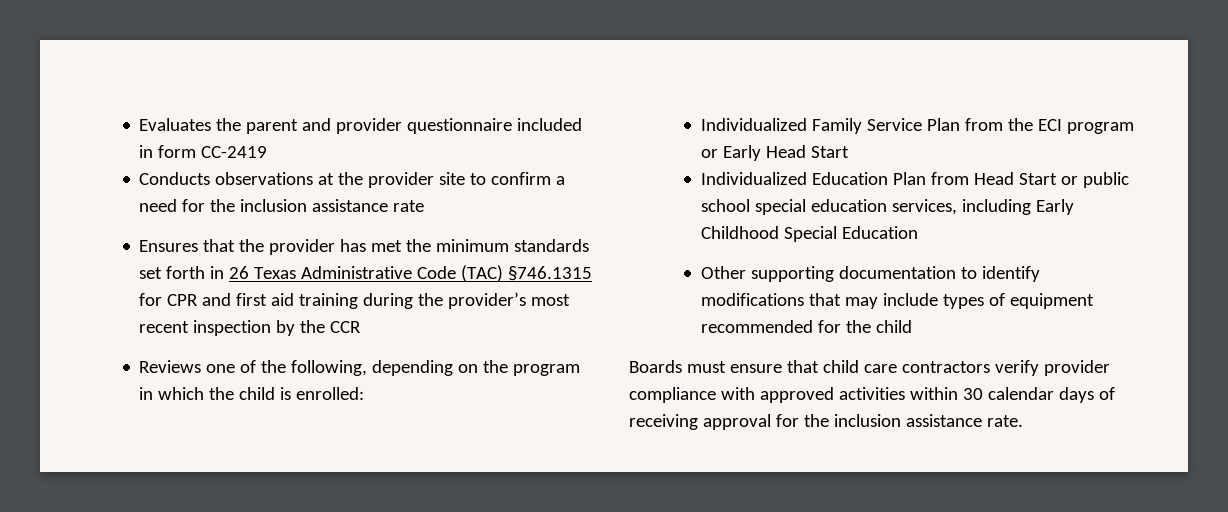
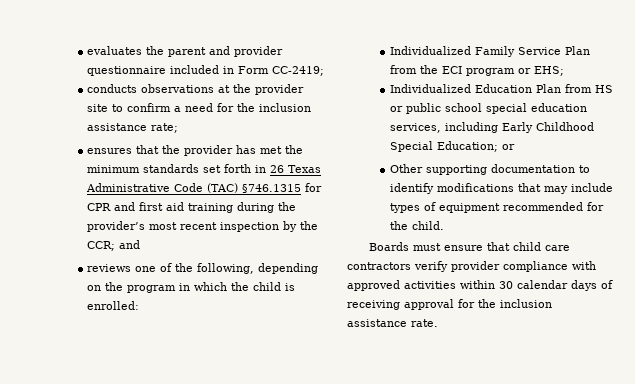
- Evaluates the parent and provider questionnaire included in form CC-2419
- Conducts observations at the provider site to confirm a need for the inclusion assistance rate
- Ensures that the provider has met the minimum standards set forth in 26 Texas Administrative Code (TAC) §746.1315 for CPR and first aid training during the provider’s most recent inspection by the CCR
- Reviews one of the following, depending on the program in which the child is enrolled:
+ evaluates the parent and provider questionnaire included in Form CC-2419;
+ conducts observations at the provider site to confirm a need for the inclusion assistance rate;
+ ensures that the provider has met the minimum standards set forth in 26 Texas Administrative Code (TAC) §746.1315 for CPR and first aid training during the provider’s most recent inspection by the CCR; and
+ reviews one of the following, depending on the program in which the child is enrolled:
- Individualized Family Service Plan from the ECI program or Early Head Start
+ Individualized Family Service Plan from the ECI program or EHS;
- Individualized Education Plan from Head Start or public school special education services, including Early Childhood Special Education
+ Individualized Education Plan from HS or public school special education services, including Early Childhood Special Education; or
- Other supporting documentation to identify modifications that may include types of equipment recommended for the child
+ Other supporting documentation to identify modifications that may include types of equipment recommended for the child.

